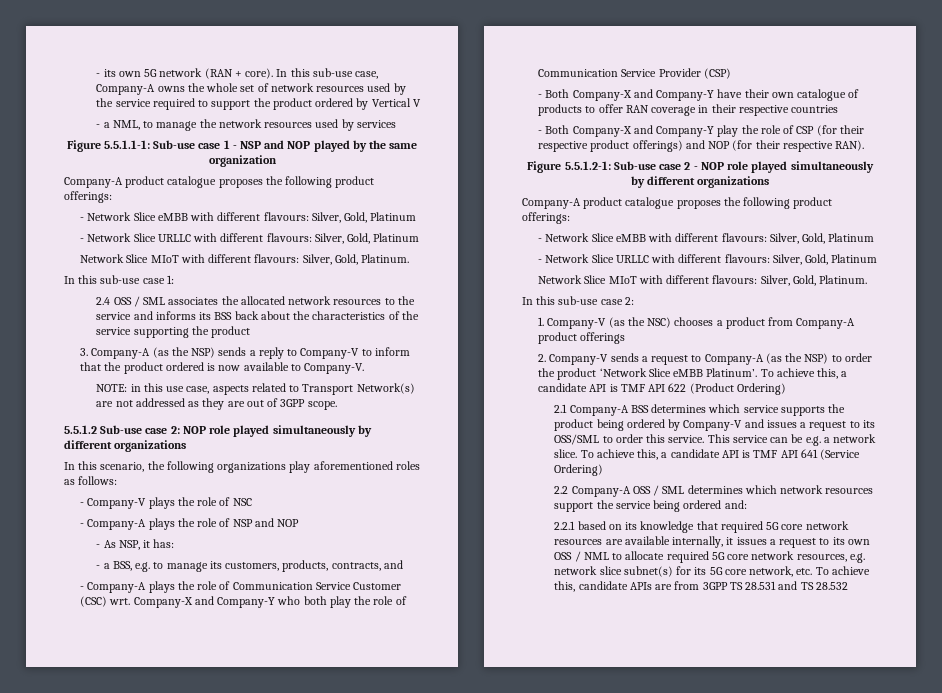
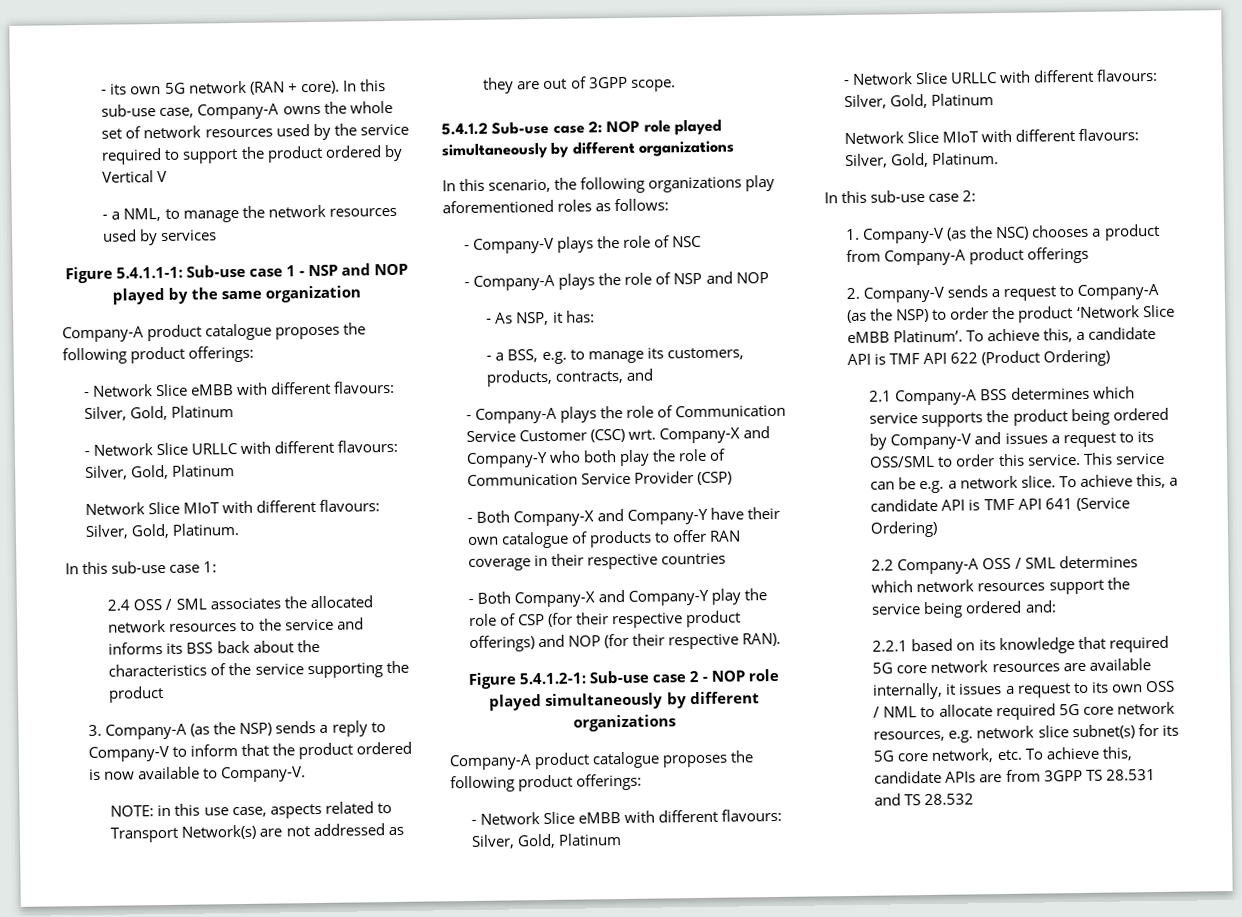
- Figure 5.5.1.1-1: Sub-use case 1 - NSP and NOP played by the same organization
+ Figure 5.4.1.1-1: Sub-use case 1 - NSP and NOP played by the same organization
- 5.5.1.2 Sub-use case 2: NOP role played simultaneously by different organizations
+ 5.4.1.2 Sub-use case 2: NOP role played simultaneously by different organizations
- Figure 5.5.1.2-1: Sub-use case 2 - NOP role played simultaneously by different organizations
+ Figure 5.4.1.2-1: Sub-use case 2 - NOP role played simultaneously by different organizations

